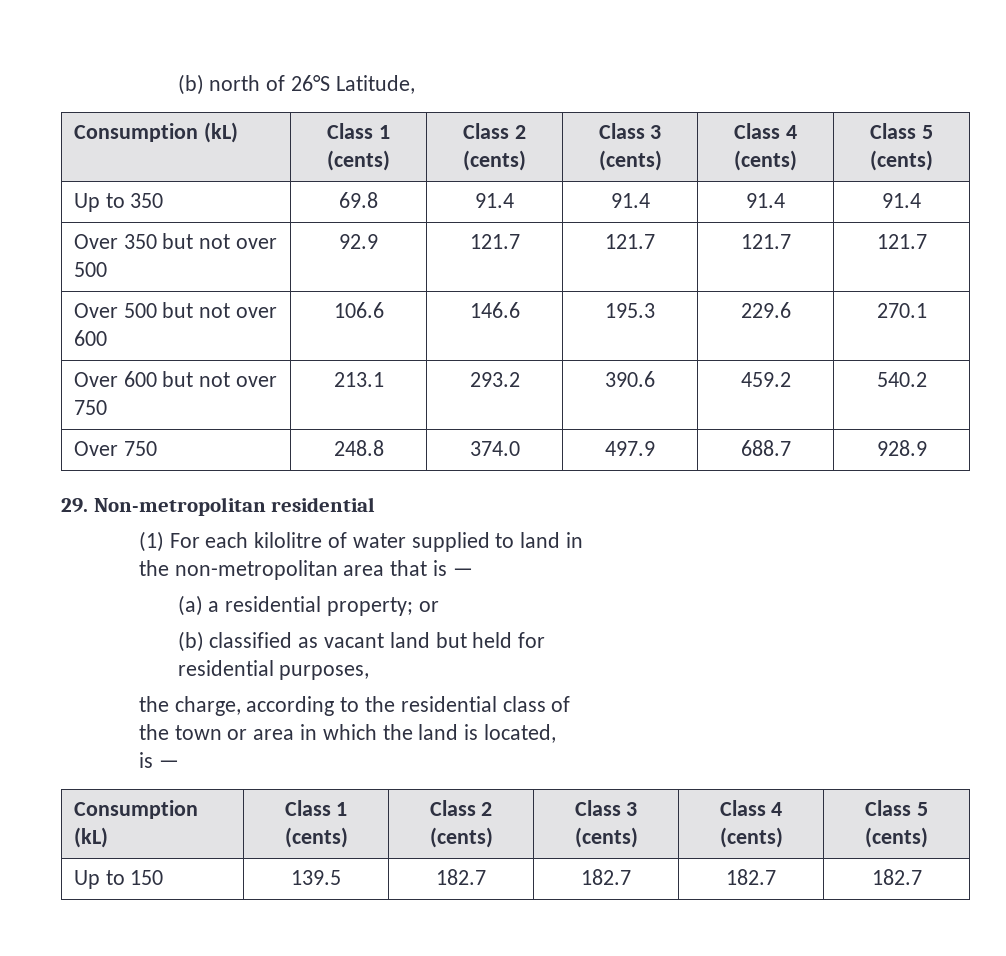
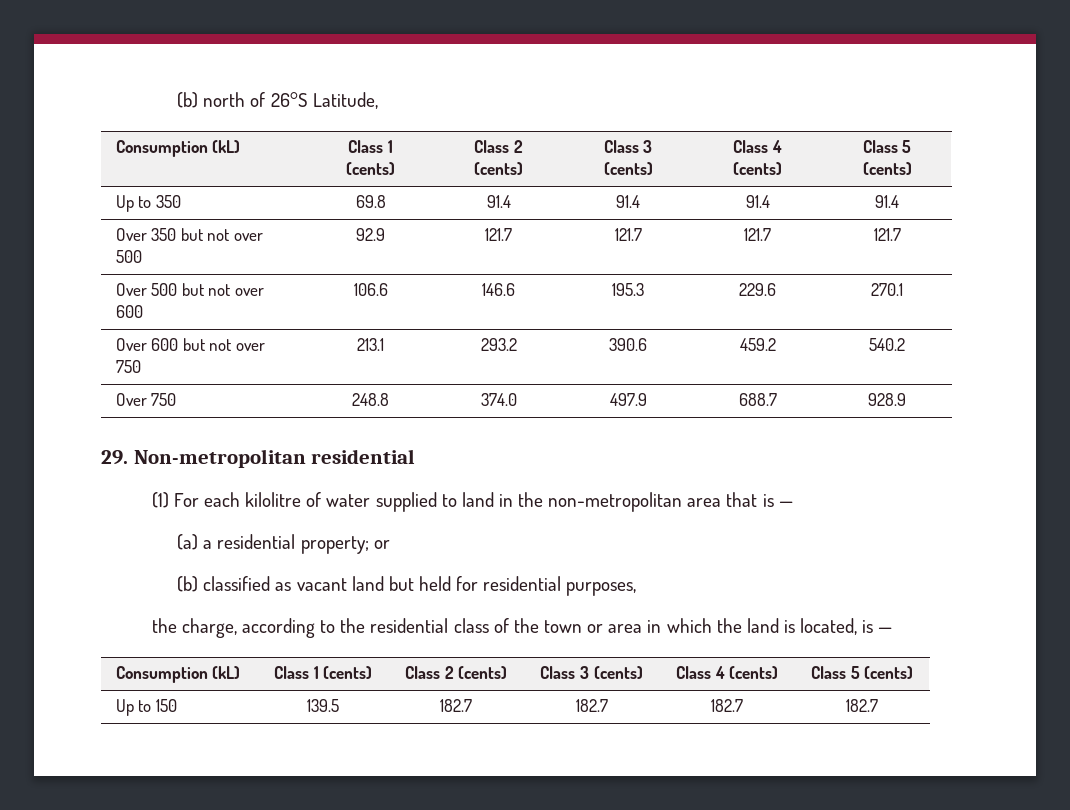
- (1) For each kilolitre of water supplied to land in
- the non-metropolitan area that is —
+ (1) For each kilolitre of water supplied to land in the non-metropolitan area that is —
- (b) classified as vacant land but held for
- residential purposes,
+ (b) classified as vacant land but held for residential purposes,
- the charge, according to the residential class of
- the town or area in which the land is located,
- is —
+ the charge, according to the residential class of the town or area in which the land is located, is —

